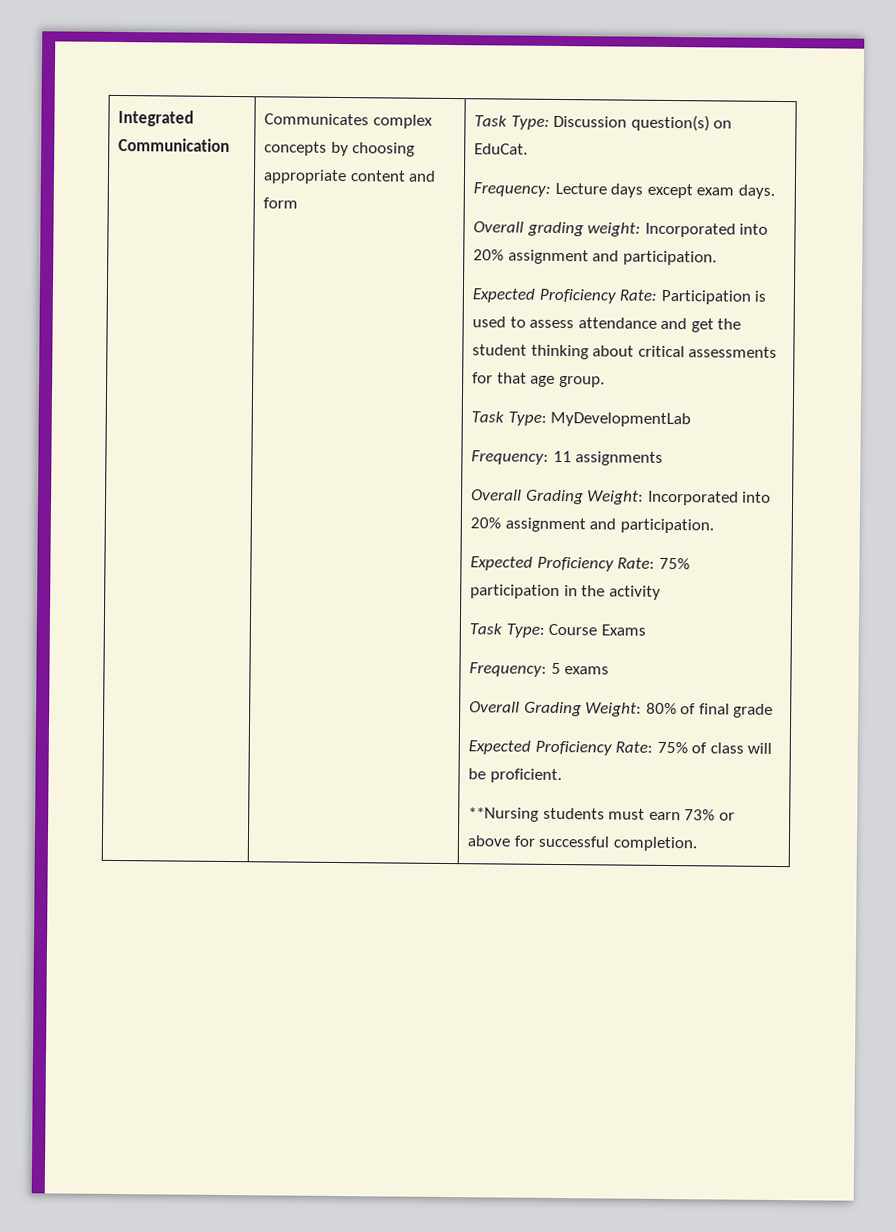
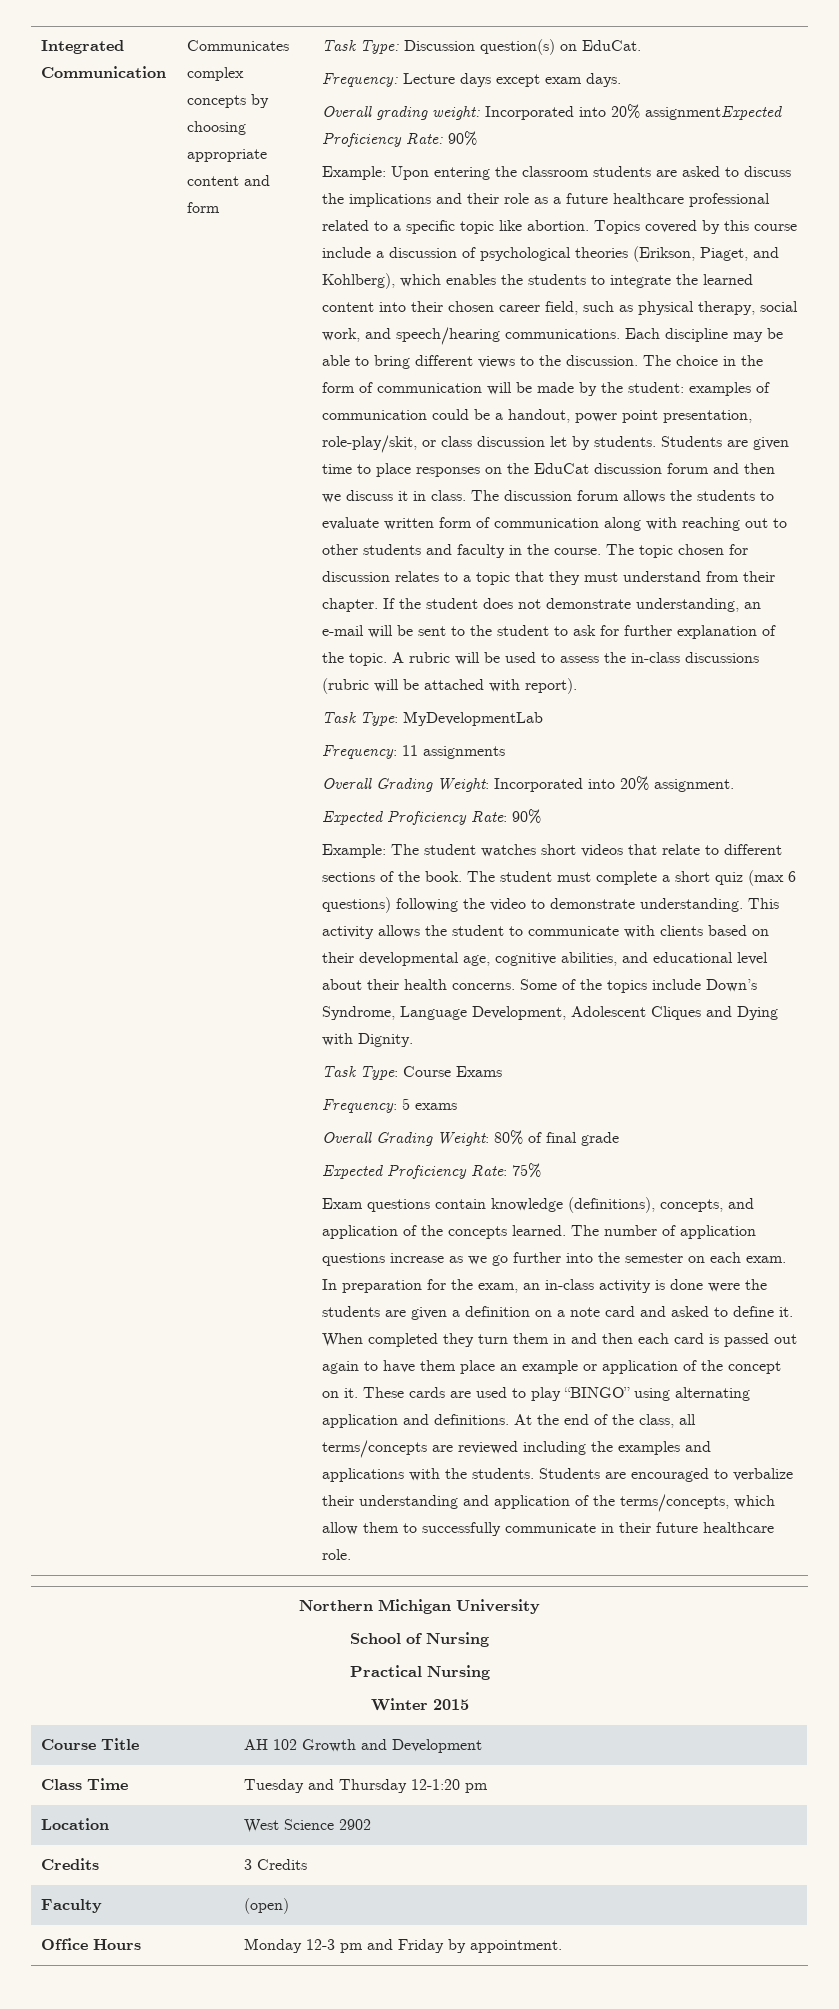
- Overall grading weight: Incorporated into 20% assignment and participation.
- Expected Proficiency Rate: Participation is used to assess attendance and get the student thinking about critical assessments for that age group.
+ Overall grading weight: Incorporated into 20% assignmentExpected Proficiency Rate: 90%
+ Example: Upon entering the classroom students are asked to discuss the implications and their role as a future healthcare professional related to a specific topic like abortion. Topics covered by this course include a discussion of psychological theories (Erikson, Piaget, and Kohlberg), which enables the students to integrate the learned content into their chosen career field, such as physical therapy, social work, and speech/hearing communications. Each discipline may be able to bring different views to the discussion. The choice in the form of communication will be made by the student: examples of communication could be a handout, power point presentation, role-play/skit, or class discussion let by students. Students are given time to place responses on the EduCat discussion forum and then we discuss it in class. The discussion forum allows the students to evaluate written form of communication along with reaching out to other students and faculty in the course. The topic chosen for discussion relates to a topic that they must understand from their chapter. If the student does not demonstrate understanding, an e-mail will be sent to the student to ask for further explanation of the topic. A rubric will be used to assess the in-class discussions (rubric will be attached with report).
- Overall Grading Weight: Incorporated into 20% assignment and participation.
- Expected Proficiency Rate: 75% participation in the activity
+ Overall Grading Weight: Incorporated into 20% assignment.
+ Expected Proficiency Rate: 90%
+ Example: The student watches short videos that relate to different sections of the book. The student must complete a short quiz (max 6 questions) following the video to demonstrate understanding. This activity allows the student to communicate with clients based on their developmental age, cognitive abilities, and educational level about their health concerns. Some of the topics include Down’s Syndrome, Language Development, Adolescent Cliques and Dying with Dignity.
- Expected Proficiency Rate: 75% of class will be proficient.
- **Nursing students must earn 73% or above for successful completion.
+ Expected Proficiency Rate: 75%
+ Exam questions contain knowledge (definitions), concepts, and application of the concepts learned. The number of application questions increase as we go further into the semester on each exam. In preparation for the exam, an in-class activity is done were the students are given a definition on a note card and asked to define it. When completed they turn them in and then each card is passed out again to have them place an example or application of the concept on it. These cards are used to play “BINGO” using alternating application and definitions. At the end of the class, all terms/concepts are reviewed including the examples and applications with the students. Students are encouraged to verbalize their understanding and application of the terms/concepts, which allow them to successfully communicate in their future healthcare role.
+ Northern Michigan University
+ School of Nursing
+ Practical Nursing
+ Winter 2015
+ Course Title | AH 102 Growth and Development
+ Class Time | Tuesday and Thursday 12-1:20 pm
+ Location | West Science 2902
+ Credits | 3 Credits
+ Faculty | (open)
+ Office Hours | Monday 12-3 pm and Friday by appointment.

